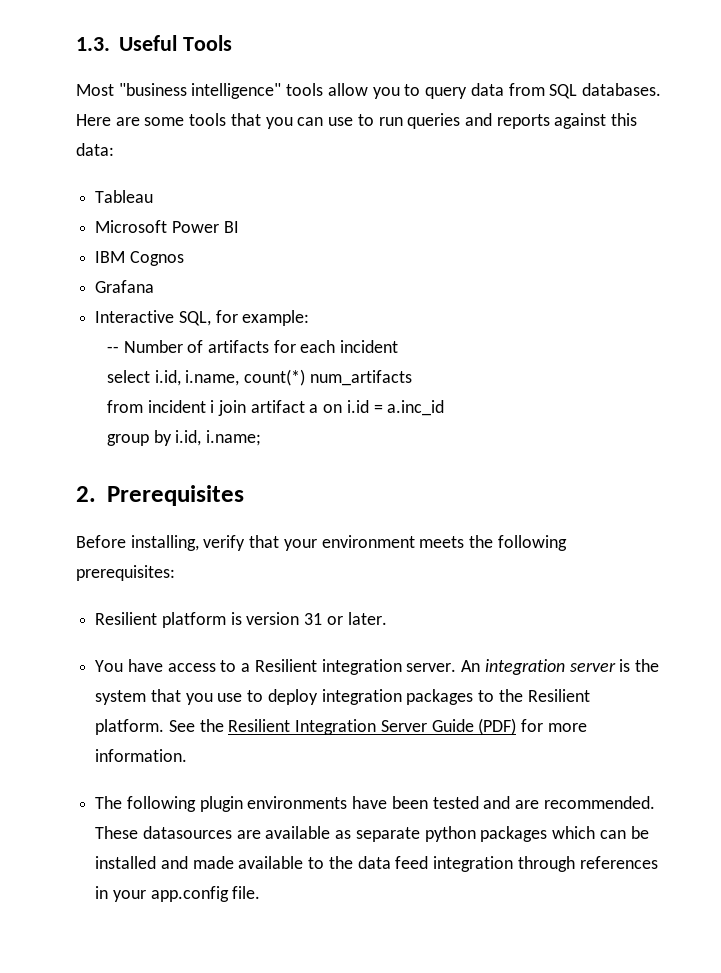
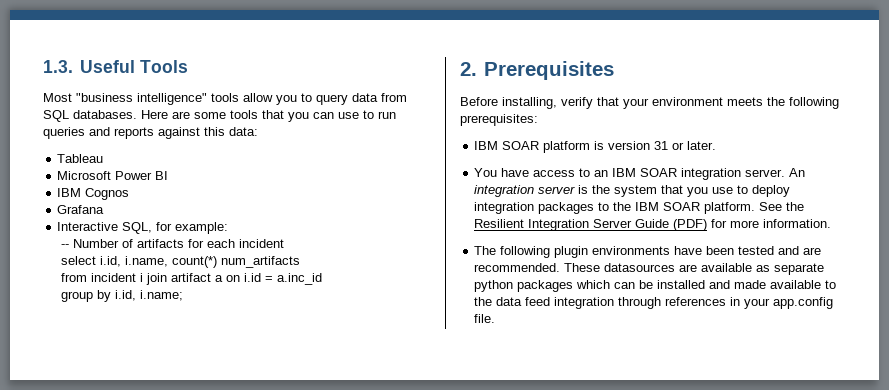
- Resilient platform is version 31 or later.
+ IBM SOAR platform is version 31 or later.
- You have access to a Resilient integration server.
+ You have access to an IBM SOAR integration server.
- An integration server is the system that you use to deploy integration packages to the Resilient platform.
+ An integration server is the system that you use to deploy integration packages to the IBM SOAR platform.

